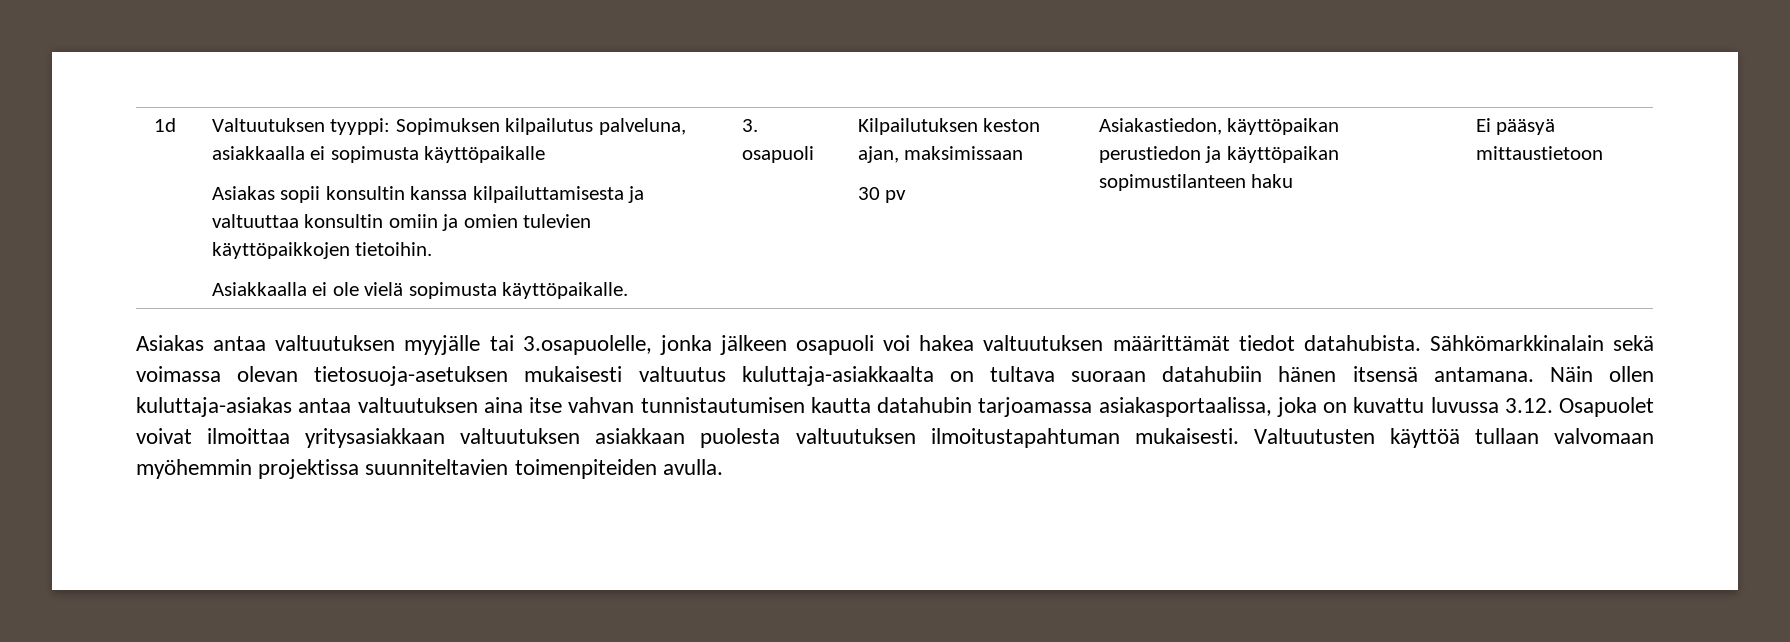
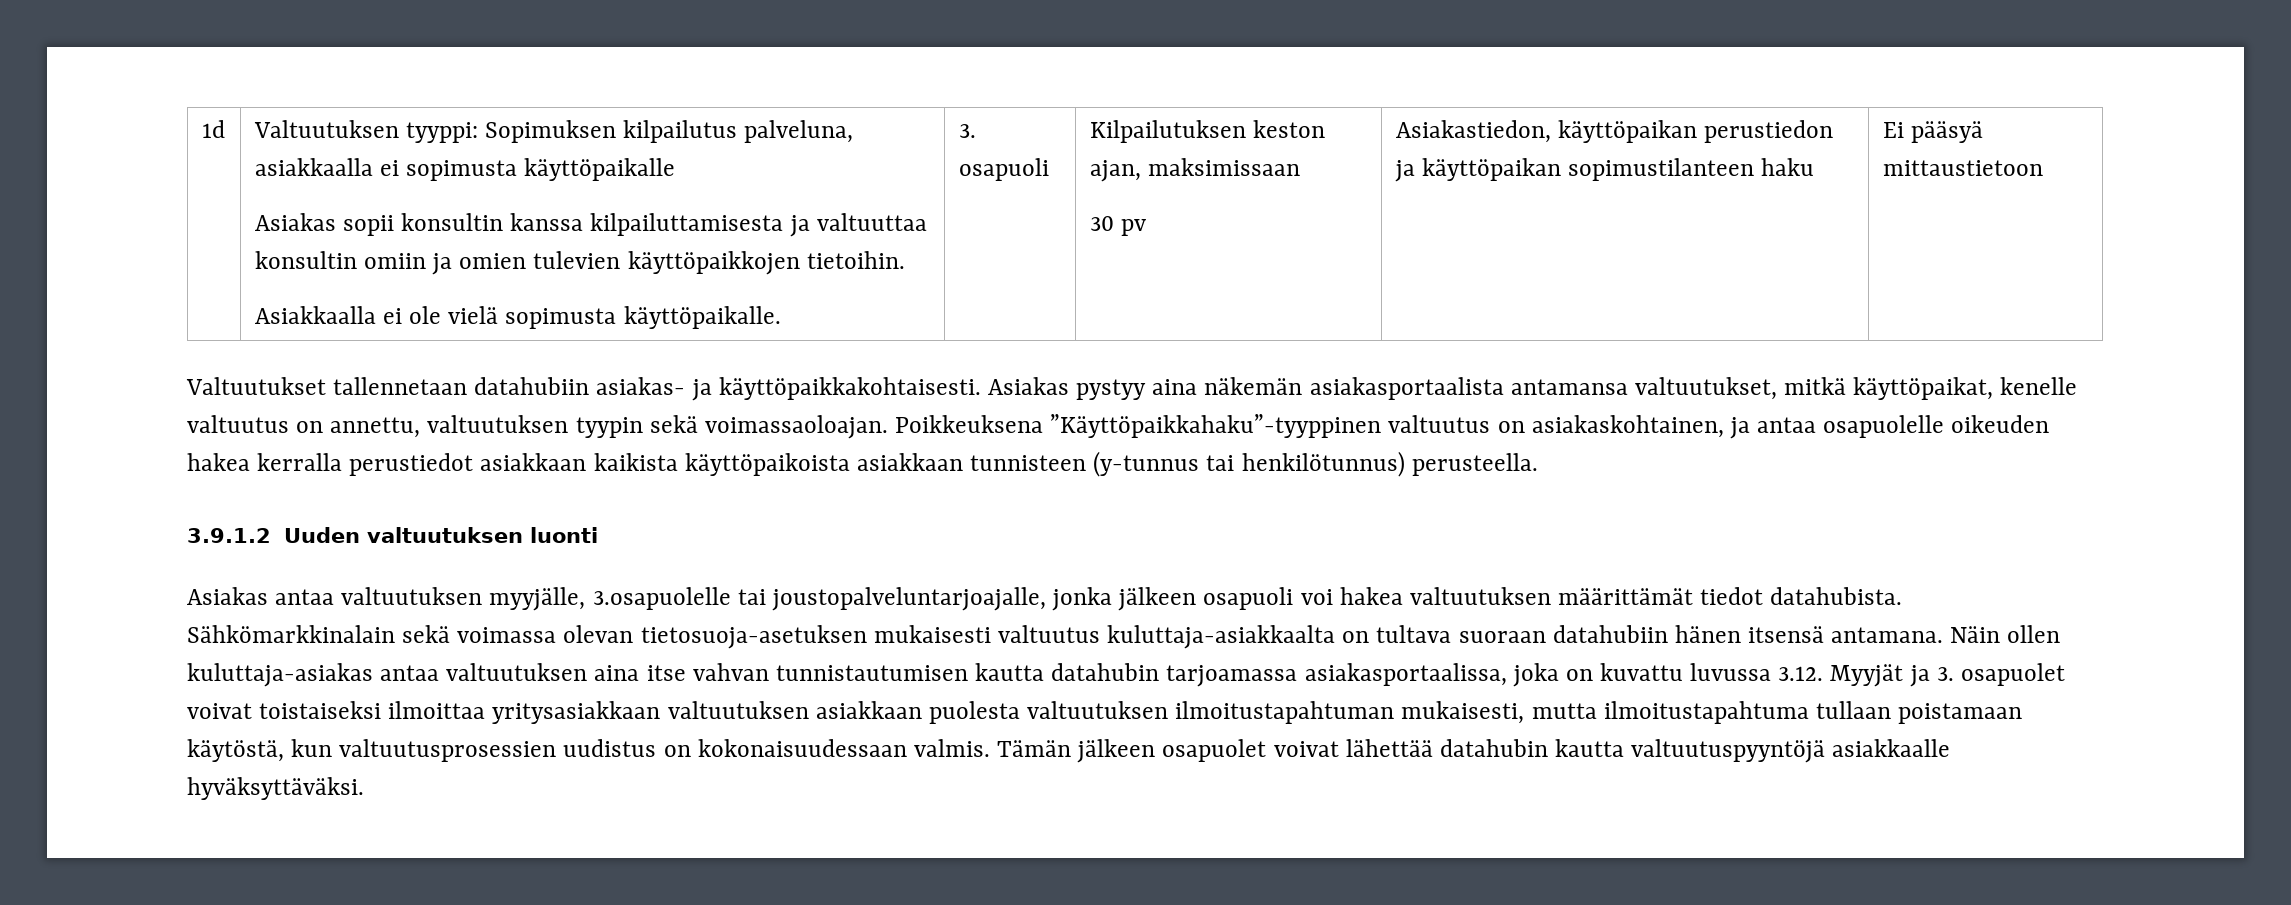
+ Valtuutukset tallennetaan datahubiin asiakas- ja käyttöpaikkakohtaisesti. Asiakas pystyy aina näkemän asiakasportaalista antamansa valtuutukset, mitkä käyttöpaikat, kenelle valtuutus on annettu, valtuutuksen tyypin sekä voimassaoloajan. Poikkeuksena ”Käyttöpaikkahaku”-tyyppinen valtuutus on asiakaskohtainen, ja antaa osapuolelle oikeuden hakea kerralla perustiedot asiakkaan kaikista käyttöpaikoista asiakkaan tunnisteen (y-tunnus tai henkilötunnus) perusteella.
+ 3.9.1.2 Uuden valtuutuksen luonti
- Asiakas antaa valtuutuksen myyjälle tai 3.osapuolelle, jonka jälkeen osapuoli voi hakea valtuutuksen määrittämät tiedot datahubista.
+ Asiakas antaa valtuutuksen myyjälle, 3.osapuolelle tai joustopalveluntarjoajalle, jonka jälkeen osapuoli voi hakea valtuutuksen määrittämät tiedot datahubista.
- Näin ollen kuluttaja-asiakas antaa valtuutuksen aina itse vahvan tunnistautumisen kautta datahubin tarjoamassa asiakasportaalissa, joka on kuvattu luvussa 3.12. Osapuolet voivat ilmoittaa yritysasiakkaan valtuutuksen asiakkaan puolesta valtuutuksen ilmoitustapahtuman mukaisesti. Valtuutusten käyttöä tullaan valvomaan myöhemmin projektissa suunniteltavien toimenpiteiden avulla.
+ Näin ollen kuluttaja-asiakas antaa valtuutuksen aina itse vahvan tunnistautumisen kautta datahubin tarjoamassa asiakasportaalissa, joka on kuvattu luvussa 3.12. Myyjät ja 3. osapuolet voivat toistaiseksi ilmoittaa yritysasiakkaan valtuutuksen asiakkaan puolesta valtuutuksen ilmoitustapahtuman mukaisesti, mutta ilmoitustapahtuma tullaan poistamaan käytöstä, kun valtuutusprosessien uudistus on kokonaisuudessaan valmis. Tämän jälkeen osapuolet voivat lähettää datahubin kautta valtuutuspyyntöjä asiakkaalle hyväksyttäväksi.

